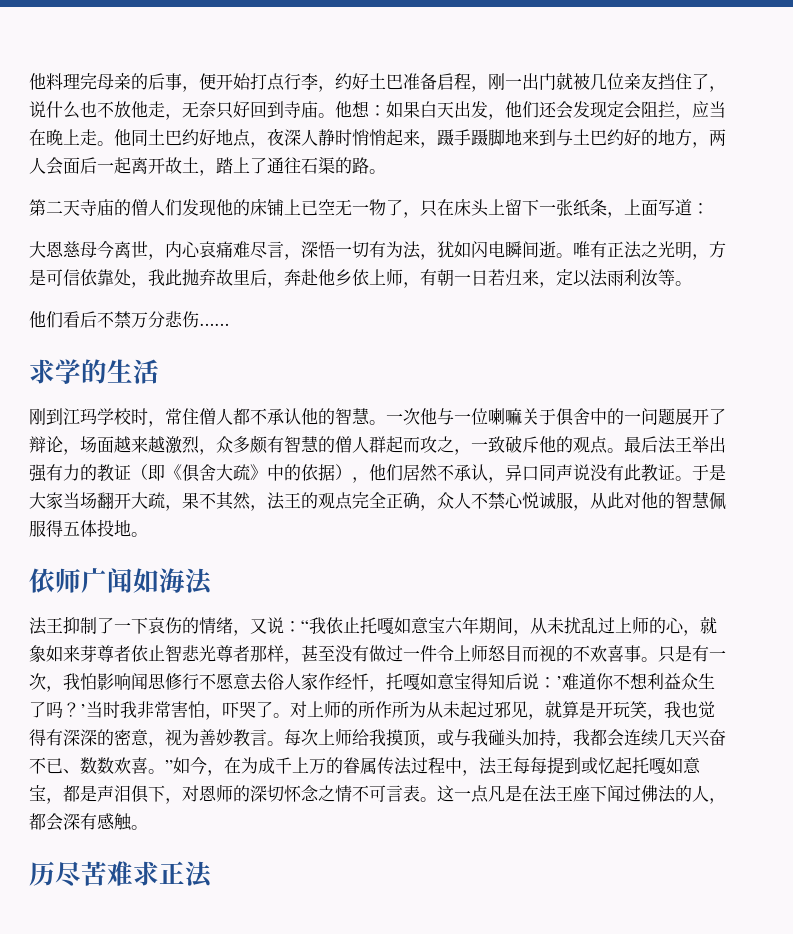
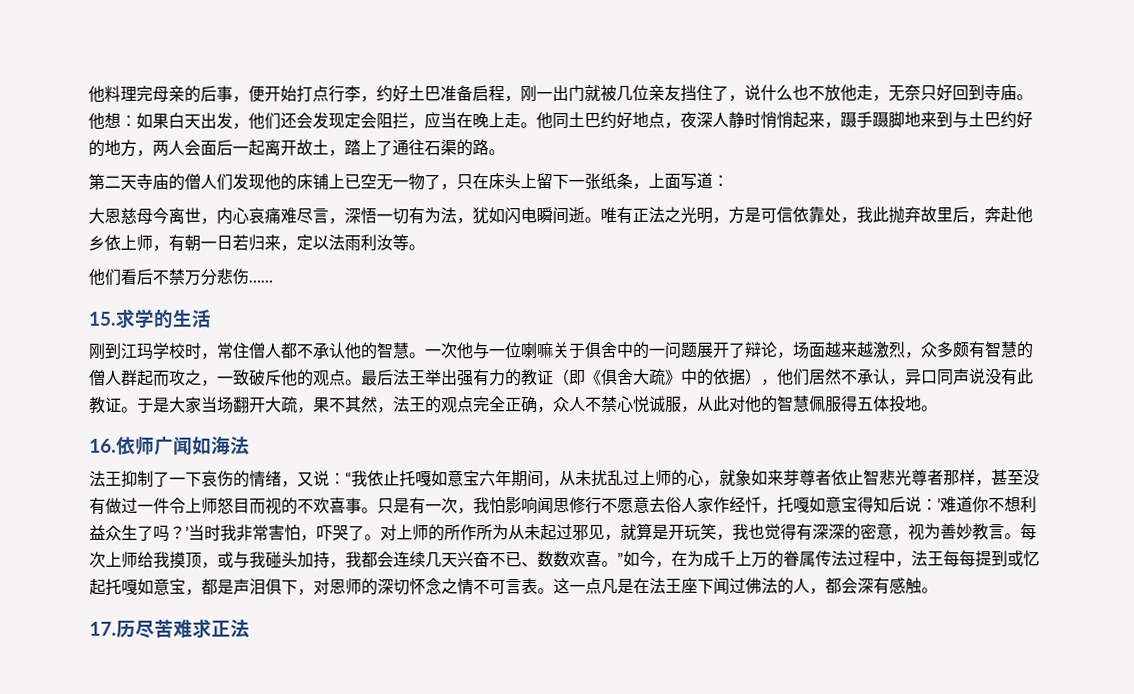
- 求学的生活
+ 15.求学的生活
- 依师广闻如海法
+ 16.依师广闻如海法
- 历尽苦难求正法
+ 17.历尽苦难求正法

